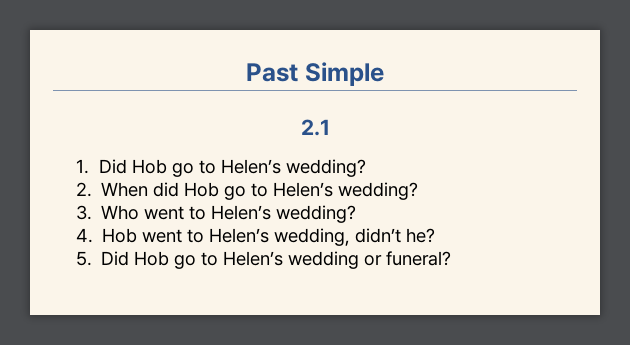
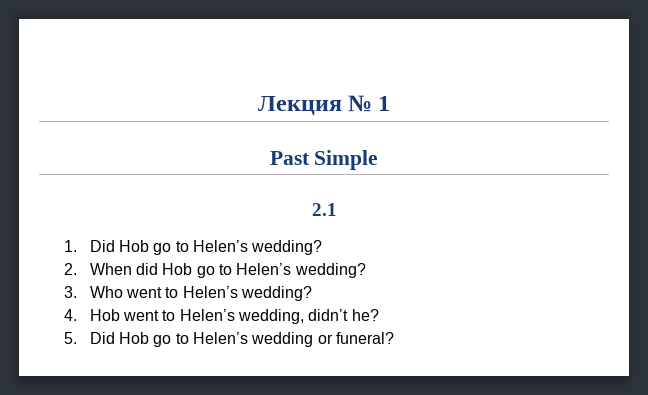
+ Лекция № 1

